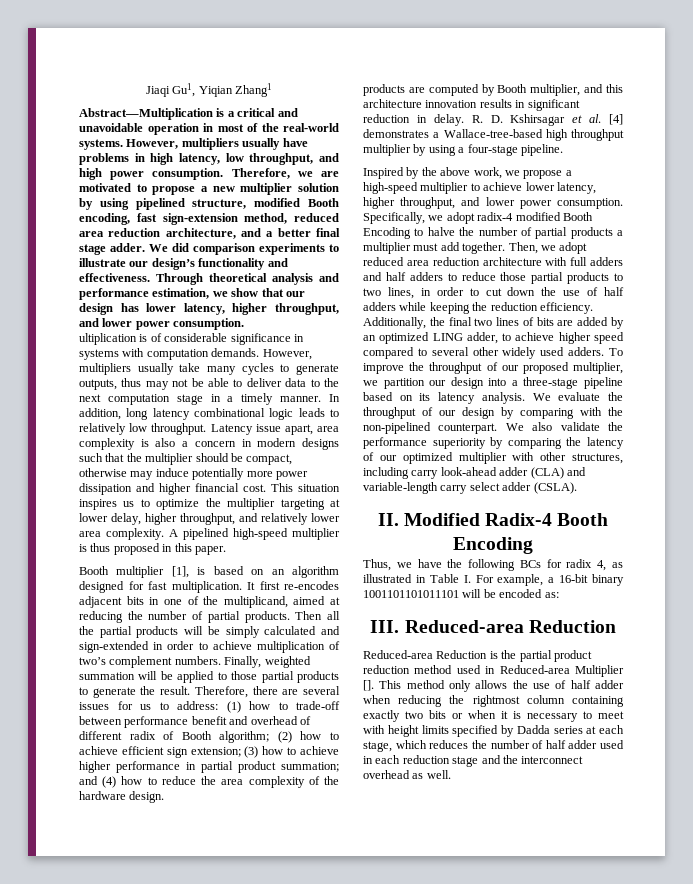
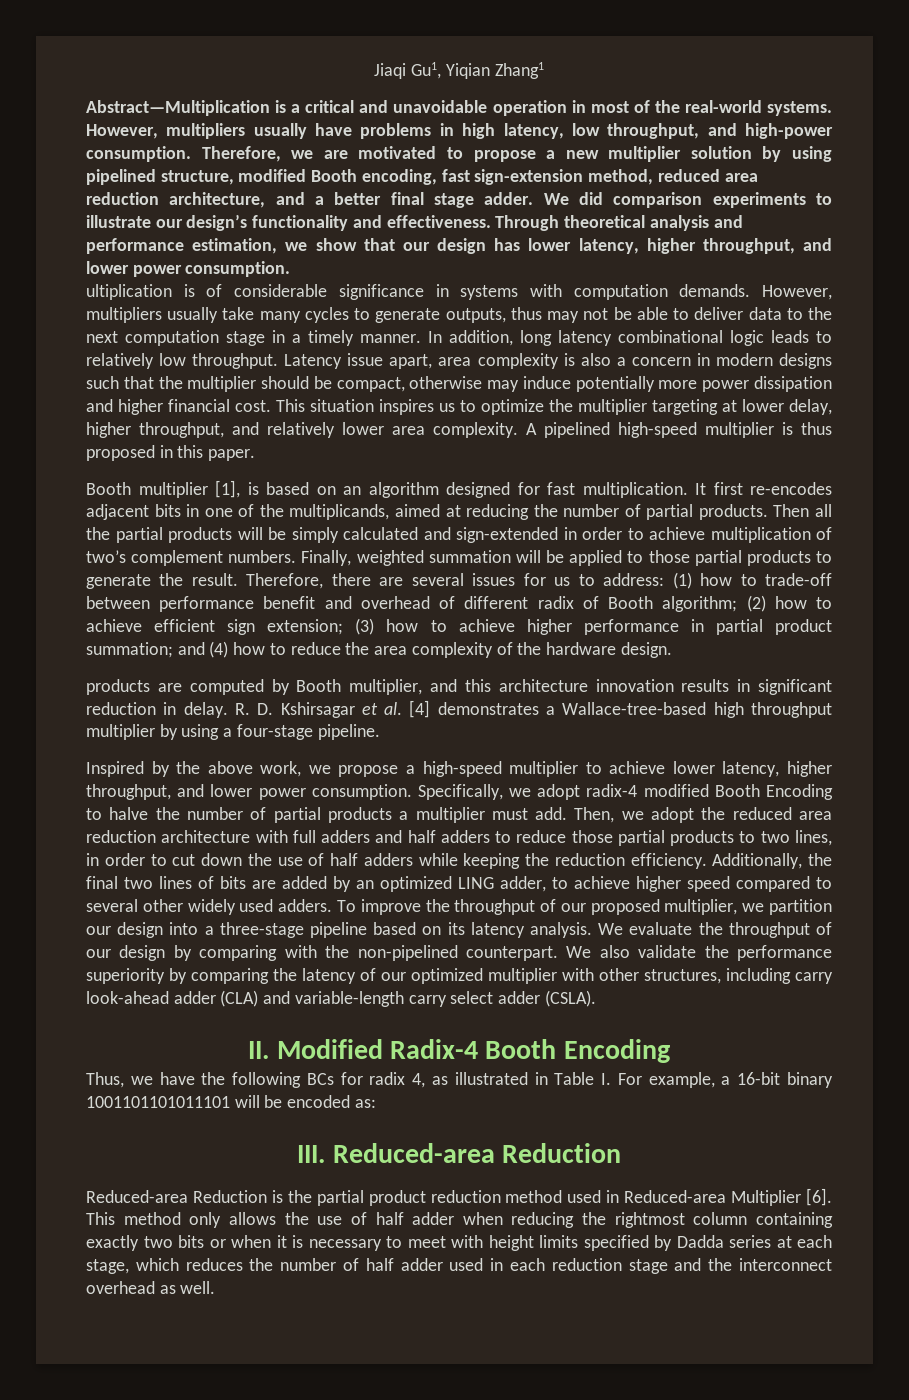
- However, multipliers usually have problems in high latency, low throughput, and high power consumption.
+ However, multipliers usually have problems in high latency, low throughput, and high-power consumption.
- It first re-encodes adjacent bits in one of the multiplicand, aimed at reducing the number of partial products.
+ It first re-encodes adjacent bits in one of the multiplicands, aimed at reducing the number of partial products.
- Specifically, we adopt radix-4 modified Booth Encoding to halve the number of partial products a multiplier must add together.
+ Specifically, we adopt radix-4 modified Booth Encoding to halve the number of partial products a multiplier must add.
- Then, we adopt reduced area reduction architecture with full adders and half adders to reduce those partial products to two lines, in order to cut down the use of half adders while keeping the reduction efficiency.
+ Then, we adopt the reduced area reduction architecture with full adders and half adders to reduce those partial products to two lines, in order to cut down the use of half adders while keeping the reduction efficiency.
- Reduced-area Reduction is the partial product reduction method used in Reduced-area Multiplier [].
+ Reduced-area Reduction is the partial product reduction method used in Reduced-area Multiplier [6].

